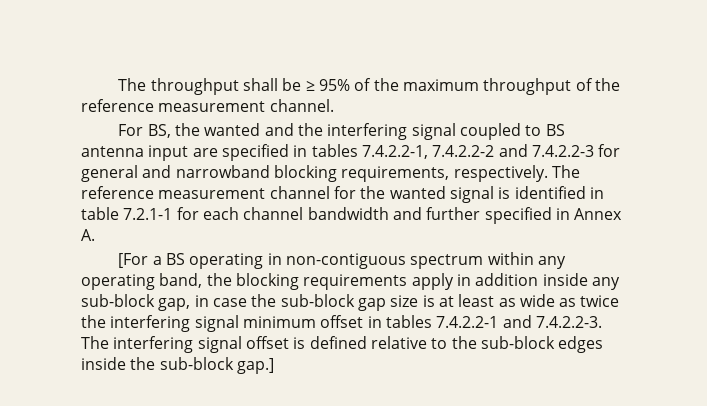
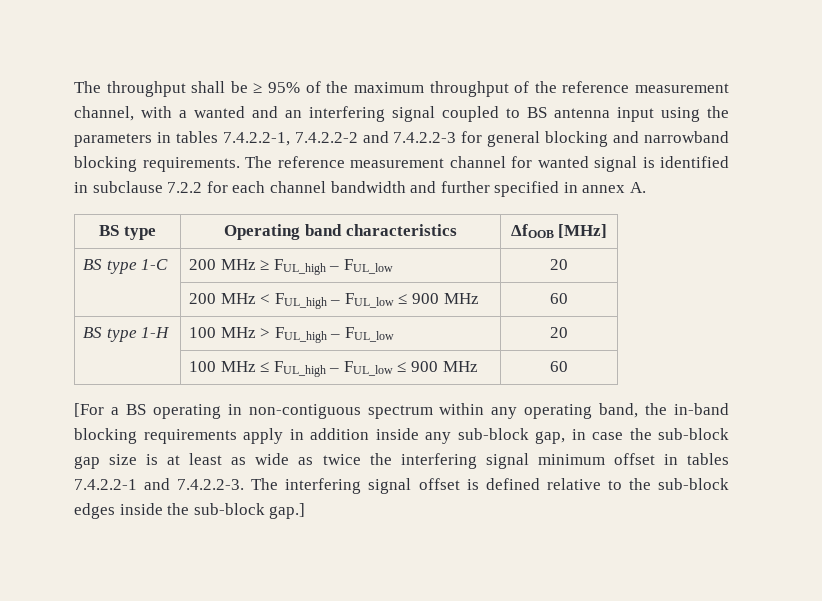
- The throughput shall be ≥ 95% of the maximum throughput of the reference measurement channel.
- For BS, the wanted and the interfering signal coupled to BS antenna input are specified in tables 7.4.2.2-1, 7.4.2.2-2 and 7.4.2.2-3 for general and narrowband blocking requirements, respectively.
+ The throughput shall be ≥ 95% of the maximum throughput of the reference measurement channel, with a wanted and an interfering signal coupled to BS antenna input using the parameters in tables 7.4.2.2-1, 7.4.2.2-2 and 7.4.2.2-3 for general blocking and narrowband blocking requirements.
- The reference measurement channel for the wanted signal is identified in table 7.2.1-1 for each channel bandwidth and further specified in Annex A.
+ The reference measurement channel for wanted signal is identified in subclause 7.2.2 for each channel bandwidth and further specified in annex A.
+ BS type | Operating band characteristics | ΔfOOB [MHz]
+ BS type 1-C | 200 MHz ≥ FUL_high – FUL_low | 20
+ | 200 MHz < FUL_high – FUL_low ≤ 900 MHz | 60
+ BS type 1-H | 100 MHz > FUL_high – FUL_low | 20
+ | 100 MHz ≤ FUL_high – FUL_low ≤ 900 MHz | 60
- [For a BS operating in non-contiguous spectrum within any operating band, the blocking requirements apply in addition inside any sub-block gap, in case the sub-block gap size is at least as wide as twice the interfering signal minimum offset in tables 7.4.2.2-1 and 7.4.2.2-3. The interfering signal offset is defined relative to the sub-block edges inside the sub-block gap.]
+ [For a BS operating in non-contiguous spectrum within any operating band, the in-band blocking requirements apply in addition inside any sub-block gap, in case the sub-block gap size is at least as wide as twice the interfering signal minimum offset in tables 7.4.2.2-1 and 7.4.2.2-3. The interfering signal offset is defined relative to the sub-block edges inside the sub-block gap.]

